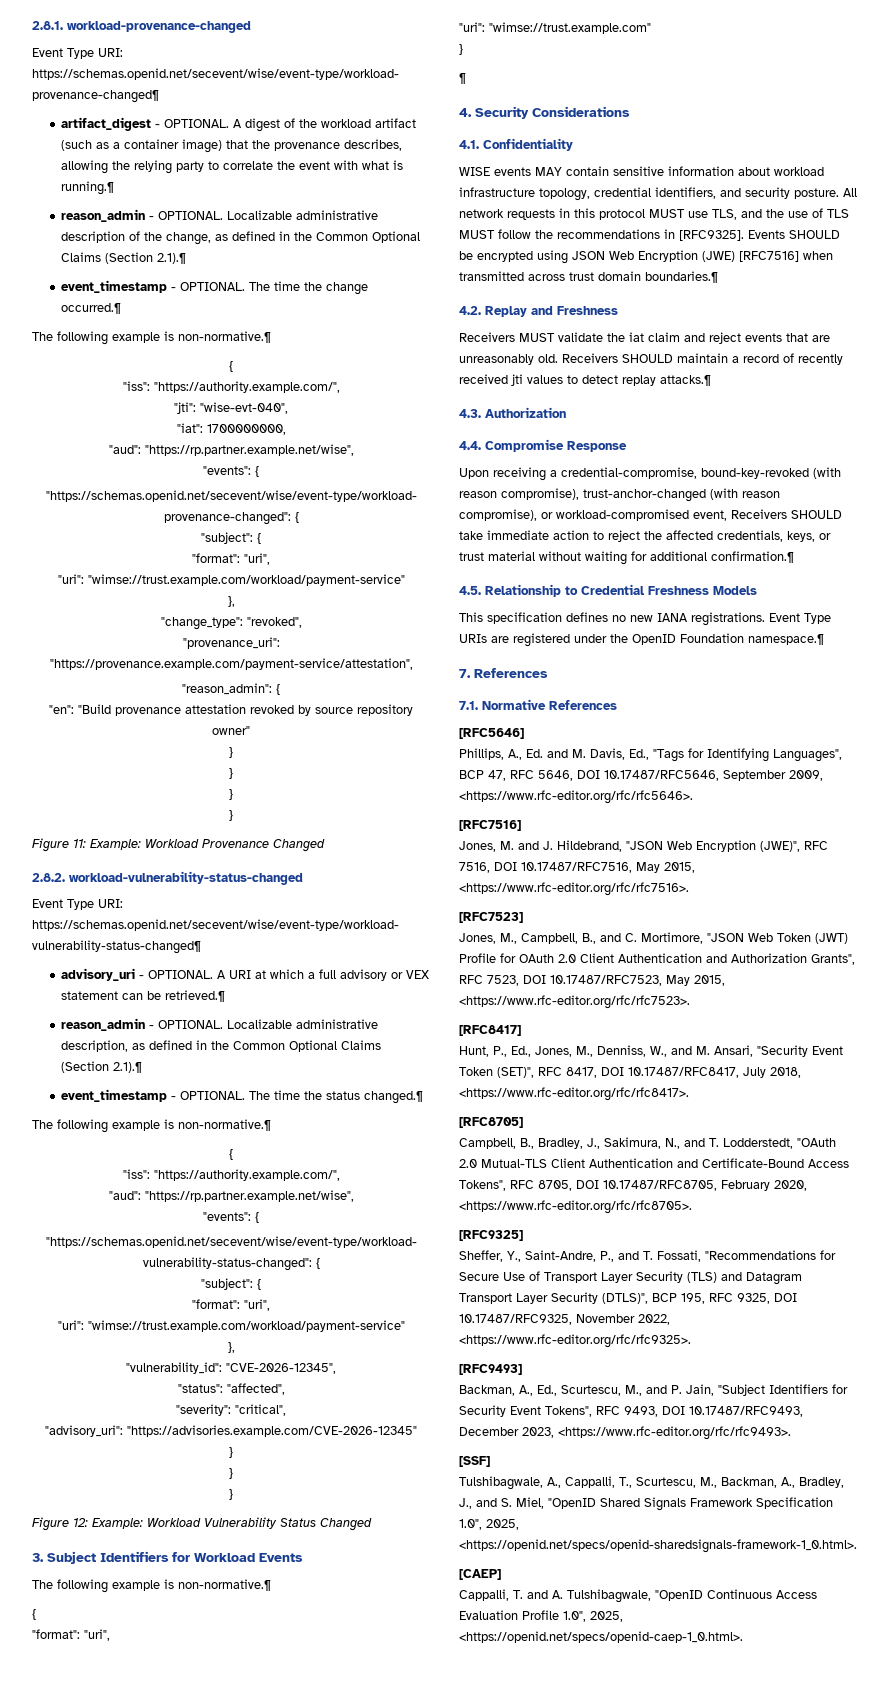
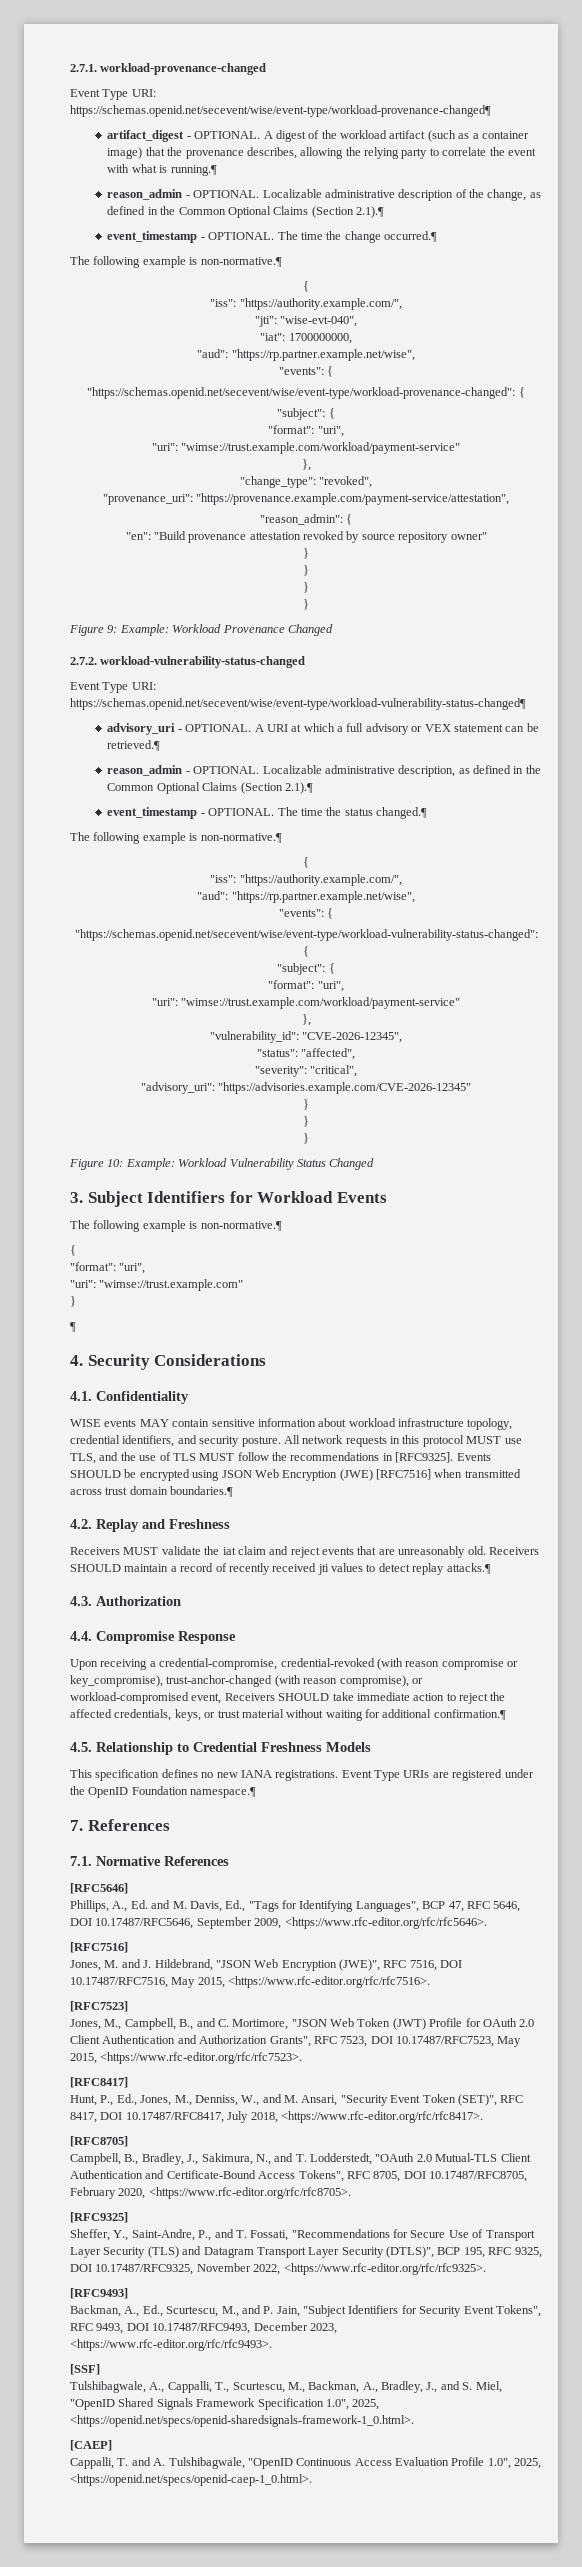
- 2.8.1. workload-provenance-changed
+ 2.7.1. workload-provenance-changed
- Figure 11: Example: Workload Provenance Changed
+ Figure 9: Example: Workload Provenance Changed
- 2.8.2. workload-vulnerability-status-changed
+ 2.7.2. workload-vulnerability-status-changed
- Figure 12: Example: Workload Vulnerability Status Changed
+ Figure 10: Example: Workload Vulnerability Status Changed
- Upon receiving a credential-compromise, bound-key-revoked (with reason compromise), trust-anchor-changed (with reason compromise), or workload-compromised event, Receivers SHOULD take immediate action to reject the affected credentials, keys, or trust material without waiting for additional confirmation.¶
+ Upon receiving a credential-compromise, credential-revoked (with reason compromise or key_compromise), trust-anchor-changed (with reason compromise), or workload-compromised event, Receivers SHOULD take immediate action to reject the affected credentials, keys, or trust material without waiting for additional confirmation.¶

